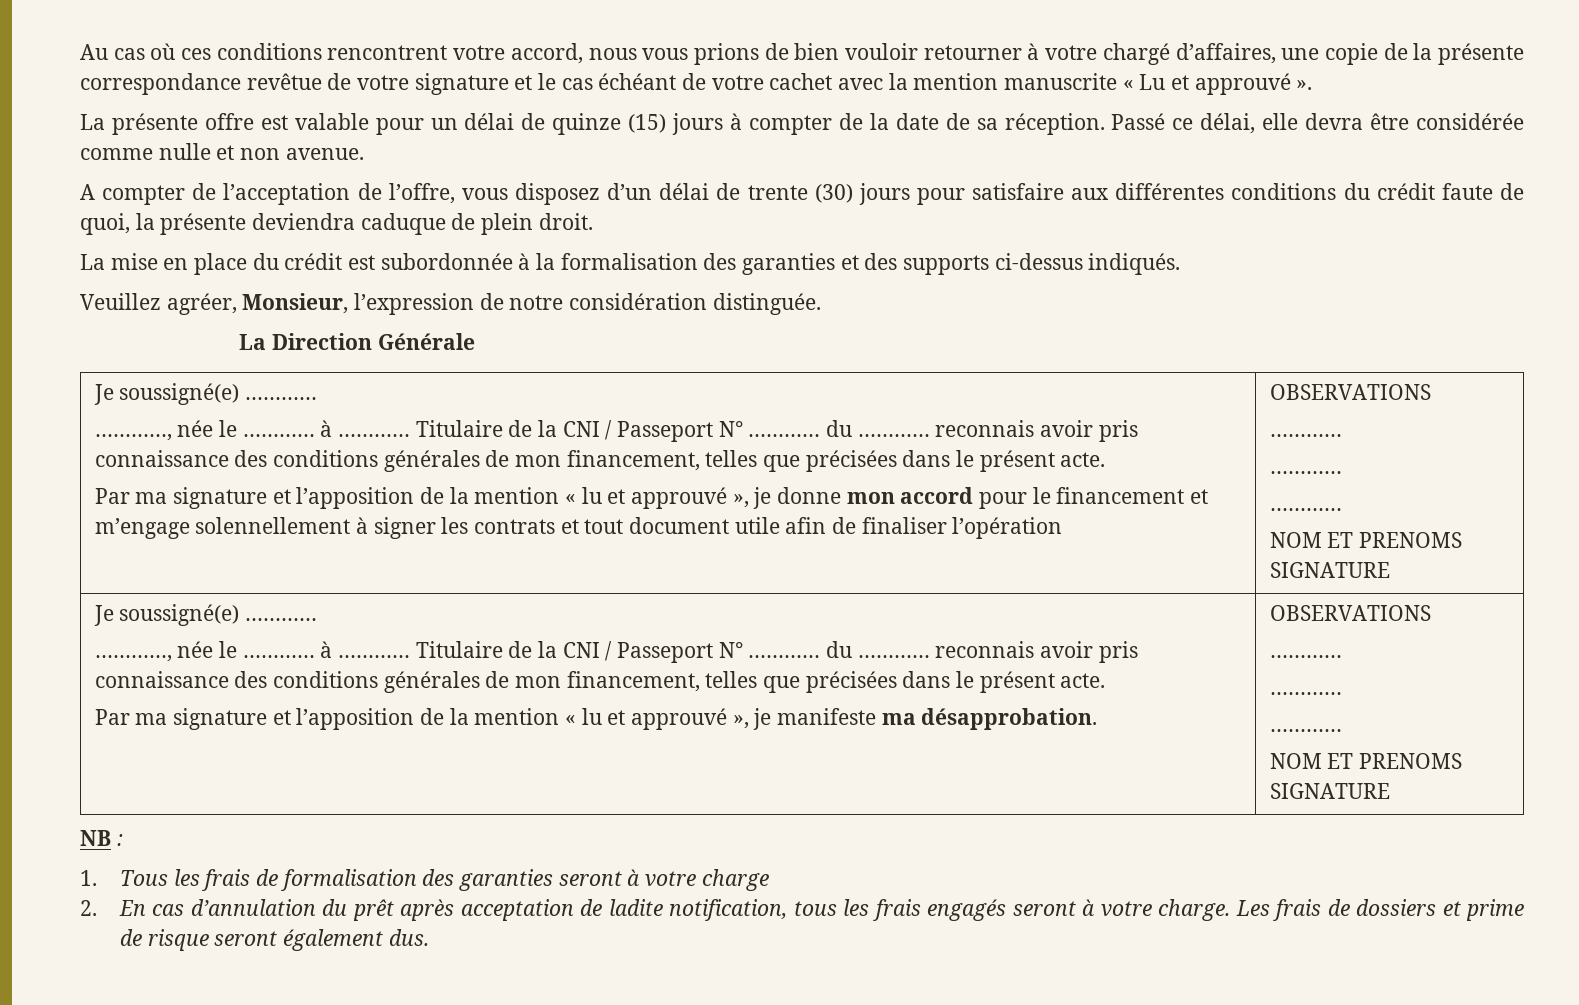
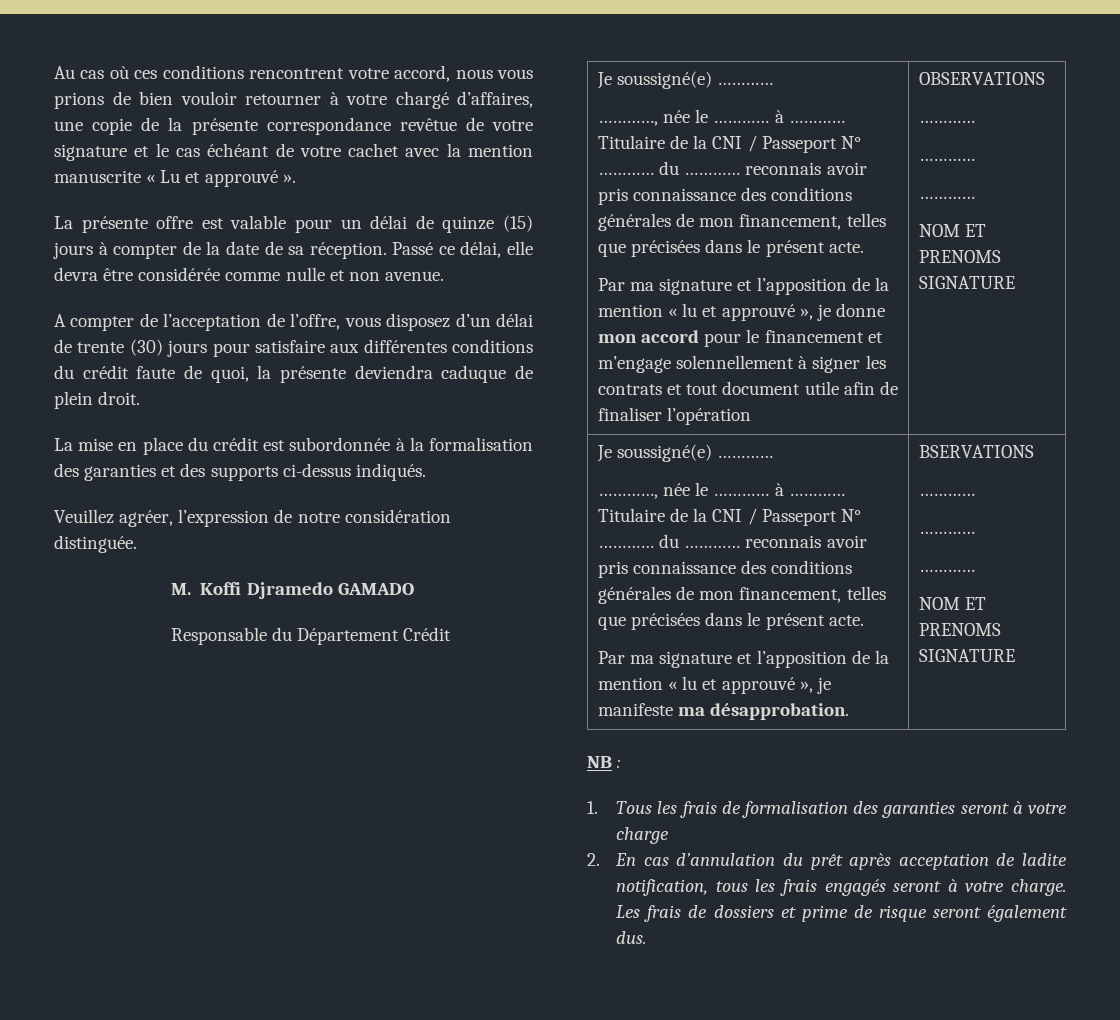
- Veuillez agréer, Monsieur, l’expression de notre considération distinguée.
+ Veuillez agréer, l’expression de notre considération distinguée.
- La Direction Générale
+ M. Koffi Djramedo GAMADO
+ Responsable du Département Crédit
- Par ma signature et l’apposition de la mention « lu et approuvé », je manifeste ma désapprobation. | OBSERVATIONS
+ Par ma signature et l’apposition de la mention « lu et approuvé », je manifeste ma désapprobation. | BSERVATIONS

